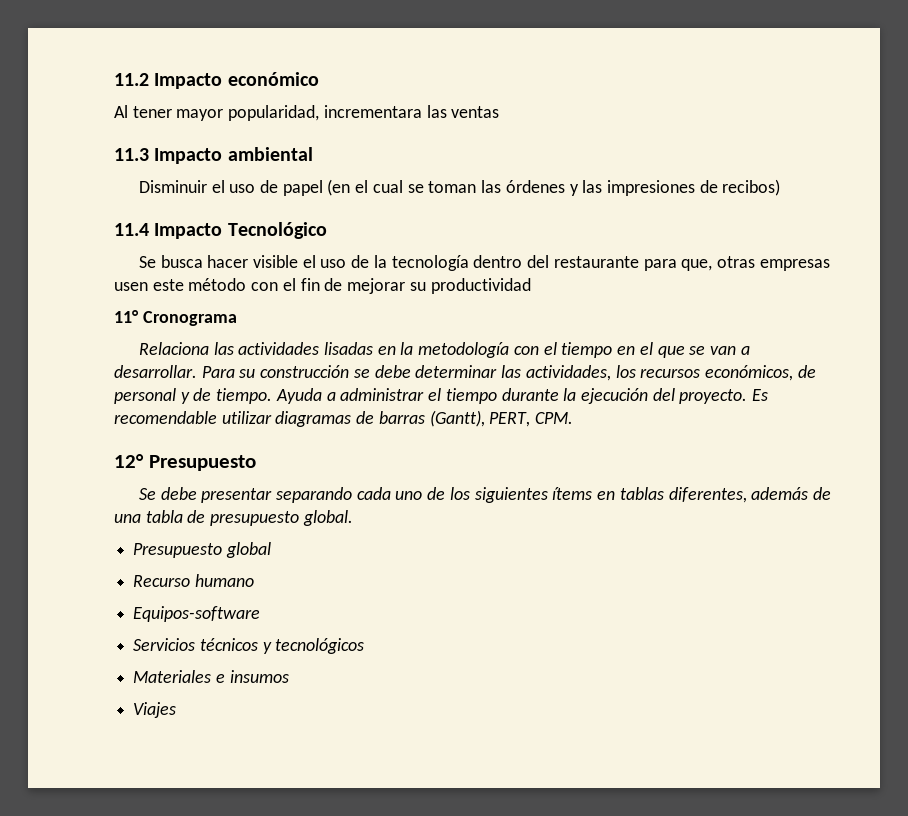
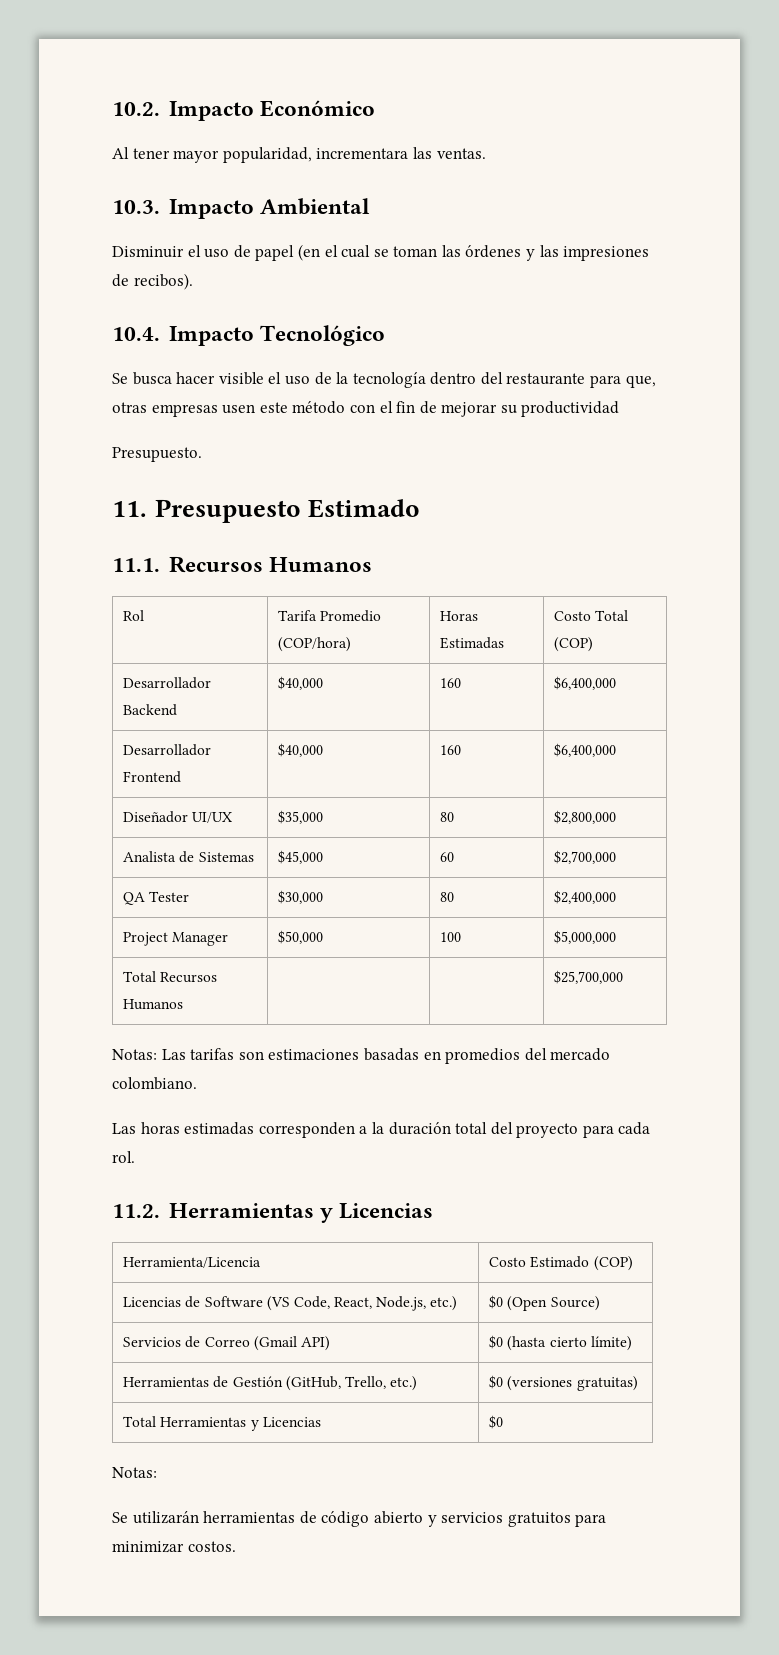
- 11.2 Impacto económico
+ 10.2. Impacto Económico
- Al tener mayor popularidad, incrementara las ventas
- 11.3 Impacto ambiental
+ Al tener mayor popularidad, incrementara las ventas.
+ 10.3. Impacto Ambiental
- Disminuir el uso de papel (en el cual se toman las órdenes y las impresiones de recibos)
- 11.4 Impacto Tecnológico
+ Disminuir el uso de papel (en el cual se toman las órdenes y las impresiones de recibos).
+ 10.4. Impacto Tecnológico
- 11° Cronograma
- Relaciona las actividades lisadas en la metodología con el tiempo en el que se van a desarrollar. Para su construcción se debe determinar las actividades, los recursos económicos, de personal y de tiempo. Ayuda a administrar el tiempo durante la ejecución del proyecto. Es recomendable utilizar diagramas de barras (Gantt), PERT, CPM.
- 12° Presupuesto
- Se debe presentar separando cada uno de los siguientes ítems en tablas diferentes, además de una tabla de presupuesto global.
- Presupuesto global
- Recurso humano
- Equipos-software
- Servicios técnicos y tecnológicos
- Materiales e insumos
- Viajes
+ Presupuesto.
+ 11. Presupuesto Estimado
+ 11.1. Recursos Humanos
+ Rol | Tarifa Promedio (COP/hora) | Horas Estimadas | Costo Total (COP)
+ Desarrollador Backend | $40,000 | 160 | $6,400,000
+ Desarrollador Frontend | $40,000 | 160 | $6,400,000
+ Diseñador UI/UX | $35,000 | 80 | $2,800,000
+ Analista de Sistemas | $45,000 | 60 | $2,700,000
+ QA Tester | $30,000 | 80 | $2,400,000
+ Project Manager | $50,000 | 100 | $5,000,000
+ Total Recursos Humanos | | | $25,700,000
+ Notas: Las tarifas son estimaciones basadas en promedios del mercado colombiano.
+ Las horas estimadas corresponden a la duración total del proyecto para cada rol.
+ 11.2. Herramientas y Licencias
+ Herramienta/Licencia | Costo Estimado (COP)
+ Licencias de Software (VS Code, React, Node.js, etc.) | $0 (Open Source)
+ Servicios de Correo (Gmail API) | $0 (hasta cierto límite)
+ Herramientas de Gestión (GitHub, Trello, etc.) | $0 (versiones gratuitas)
+ Total Herramientas y Licencias | $0
+ Notas:
+ Se utilizarán herramientas de código abierto y servicios gratuitos para minimizar costos.

